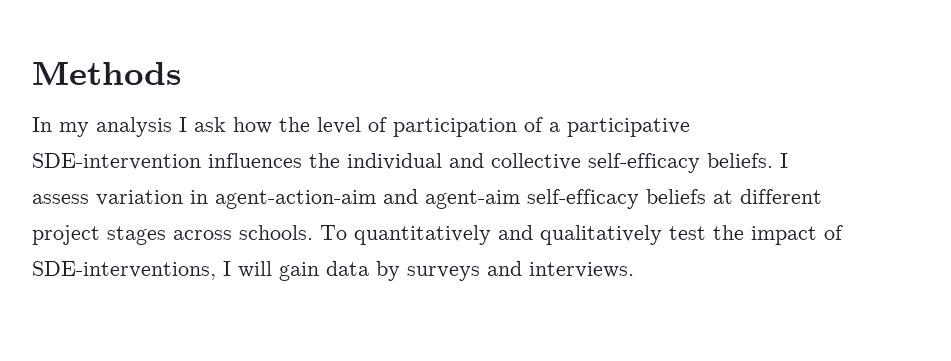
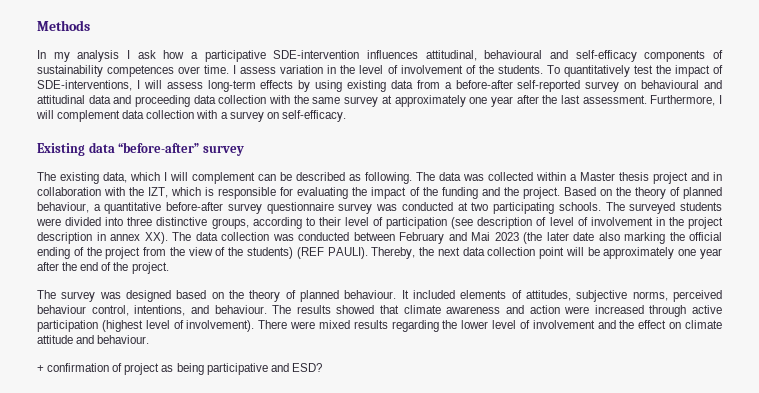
- In my analysis I ask how the level of participation of a participative SDE-intervention influences the individual and collective self-efficacy beliefs. I assess variation in agent-action-aim and agent-aim self-efficacy beliefs at different project stages across schools. To quantitatively and qualitatively test the impact of SDE-interventions, I will gain data by surveys and interviews.
+ In my analysis I ask how a participative SDE-intervention influences attitudinal, behavioural and self-efficacy components of sustainability competences over time. I assess variation in the level of involvement of the students. To quantitatively test the impact of SDE-interventions, I will assess long-term effects by using existing data from a before-after self-reported survey on behavioural and attitudinal data and proceeding data collection with the same survey at approximately one year after the last assessment. Furthermore, I will complement data collection with a survey on self-efficacy.
+ Existing data “before-after” survey
+ The existing data, which I will complement can be described as following. The data was collected within a Master thesis project and in collaboration with the IZT, which is responsible for evaluating the impact of the funding and the project. Based on the theory of planned behaviour, a quantitative before-after survey questionnaire survey was conducted at two participating schools. The surveyed students were divided into three distinctive groups, according to their level of participation (see description of level of involvement in the project description in annex XX). The data collection was conducted between February and Mai 2023 (the later date also marking the official ending of the project from the view of the students) (REF PAULI). Thereby, the next data collection point will be approximately one year after the end of the project.
+ The survey was designed based on the theory of planned behaviour. It included elements of attitudes, subjective norms, perceived behaviour control, intentions, and behaviour. The results showed that climate awareness and action were increased through active participation (highest level of involvement). There were mixed results regarding the lower level of involvement and the effect on climate attitude and behaviour.
+ + confirmation of project as being participative and ESD?

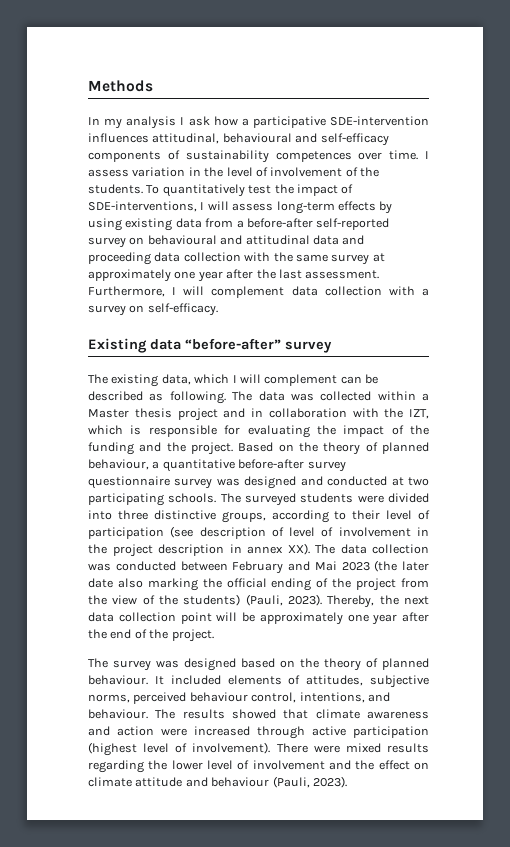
- Based on the theory of planned behaviour, a quantitative before-after survey questionnaire survey was conducted at two participating schools.
+ Based on the theory of planned behaviour, a quantitative before-after survey questionnaire survey was designed and conducted at two participating schools.
- The surveyed students were divided into three distinctive groups, according to their level of participation (see description of level of involvement in the project description in annex XX). The data collection was conducted between February and Mai 2023 (the later date also marking the official ending of the project from the view of the students) (REF PAULI).
+ The surveyed students were divided into three distinctive groups, according to their level of participation (see description of level of involvement in the project description in annex XX). The data collection was conducted between February and Mai 2023 (the later date also marking the official ending of the project from the view of the students) (Pauli, 2023).
- There were mixed results regarding the lower level of involvement and the effect on climate attitude and behaviour.
- + confirmation of project as being participative and ESD?
+ There were mixed results regarding the lower level of involvement and the effect on climate attitude and behaviour (Pauli, 2023).

